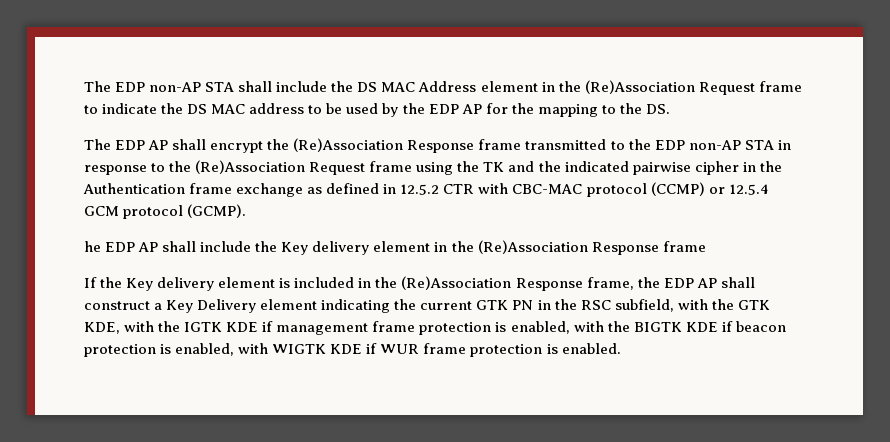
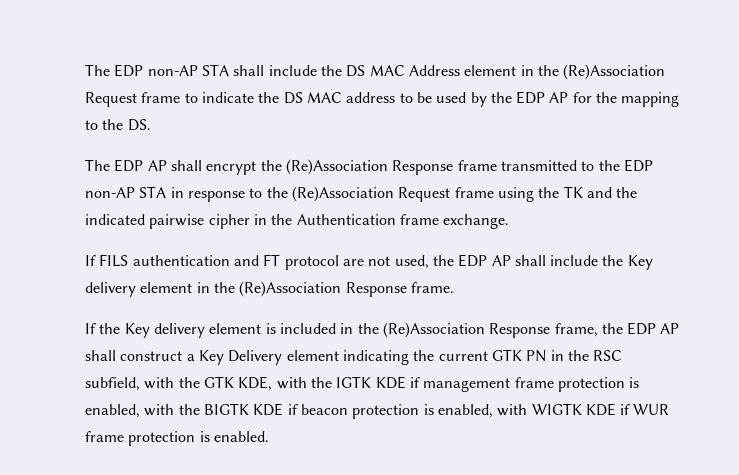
- The EDP AP shall encrypt the (Re)Association Response frame transmitted to the EDP non-AP STA in response to the (Re)Association Request frame using the TK and the indicated pairwise cipher in the Authentication frame exchange as defined in 12.5.2 CTR with CBC-MAC protocol (CCMP) or 12.5.4 GCM protocol (GCMP).
- he EDP AP shall include the Key delivery element in the (Re)Association Response frame
+ The EDP AP shall encrypt the (Re)Association Response frame transmitted to the EDP non-AP STA in response to the (Re)Association Request frame using the TK and the indicated pairwise cipher in the Authentication frame exchange.
+ If FILS authentication and FT protocol are not used, the EDP AP shall include the Key delivery element in the (Re)Association Response frame.

